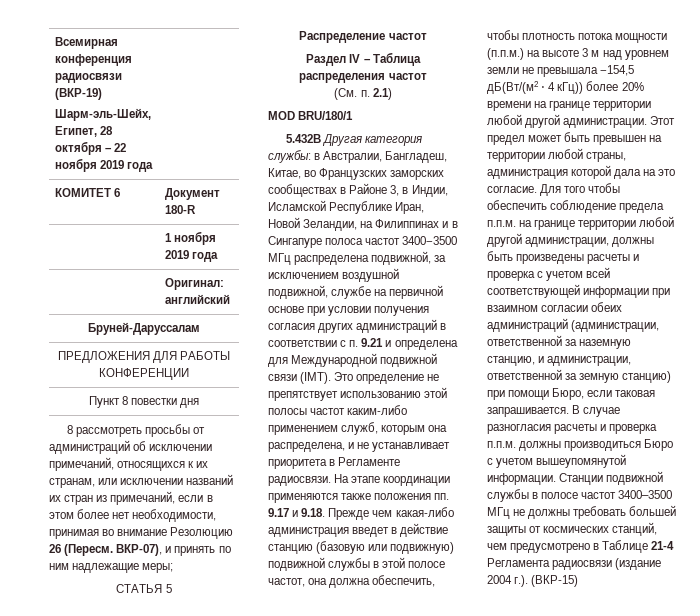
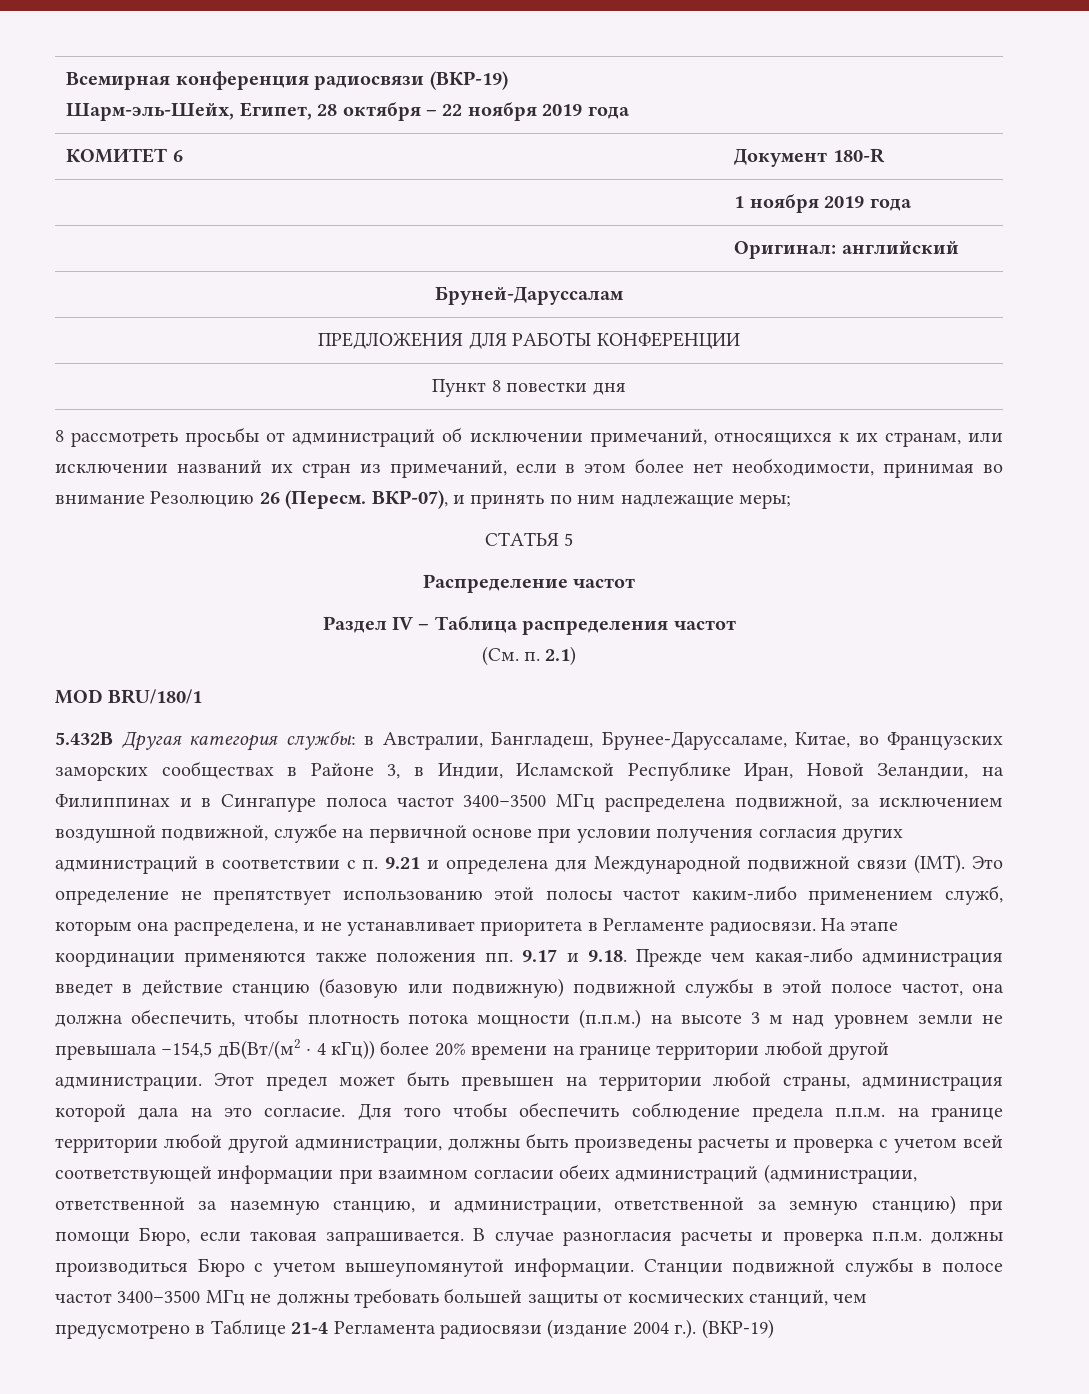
- 5.432В Другая категория службы: в Австралии, Бангладеш, Китае, во Французских заморских сообществах в Районе 3, в Индии, Исламской Республике Иран, Новой Зеландии, на Филиппинах и в Сингапуре полоса частот 3400−3500 МГц распределена подвижной, за исключением воздушной подвижной, службе на первичной основе при условии получения согласия других администраций в соответствии с п. 9.21 и определена для Международной подвижной связи (IMT).
+ 5.432В Другая категория службы: в Австралии, Бангладеш, Брунее-Даруссаламе, Китае, во Французских заморских сообществах в Районе 3, в Индии, Исламской Республике Иран, Новой Зеландии, на Филиппинах и в Сингапуре полоса частот 3400−3500 МГц распределена подвижной, за исключением воздушной подвижной, службе на первичной основе при условии получения согласия других администраций в соответствии с п. 9.21 и определена для Международной подвижной связи (IMT).
- Станции подвижной службы в полосе частот 3400–3500 МГц не должны требовать большей защиты от космических станций, чем предусмотрено в Таблице 21-4 Регламента радиосвязи (издание 2004 г.). (ВКР-15)
+ Станции подвижной службы в полосе частот 3400–3500 МГц не должны требовать большей защиты от космических станций, чем предусмотрено в Таблице 21-4 Регламента радиосвязи (издание 2004 г.). (ВКР-19)

